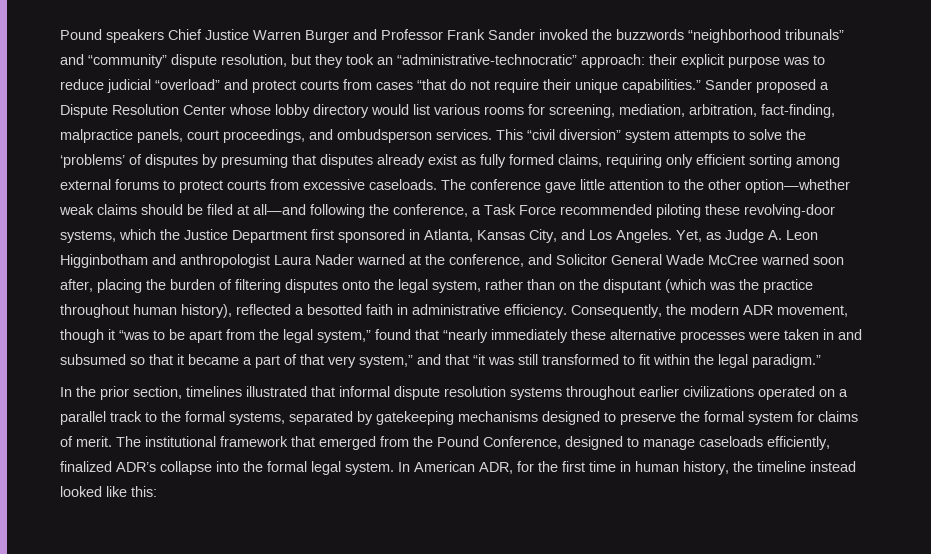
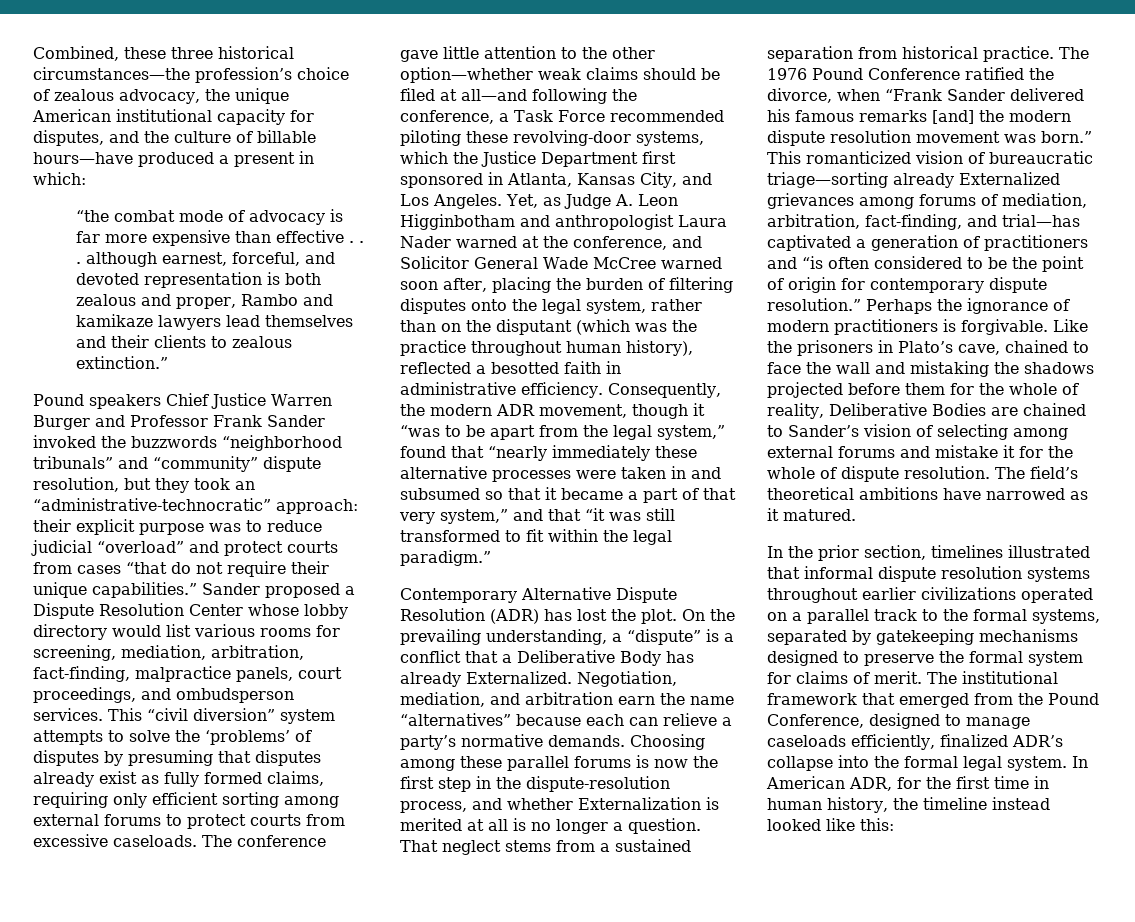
+ Combined, these three historical circumstances—the profession’s choice of zealous advocacy, the unique American institutional capacity for disputes, and the culture of billable hours—have produced a present in which:
+ “the combat mode of advocacy is far more expensive than effective . . . although earnest, forceful, and devoted representation is both zealous and proper, Rambo and kamikaze lawyers lead themselves and their clients to zealous extinction.”
+ Contemporary Alternative Dispute Resolution (ADR) has lost the plot. On the prevailing understanding, a “dispute” is a conflict that a Deliberative Body has already Externalized. Negotiation, mediation, and arbitration earn the name “alternatives” because each can relieve a party’s normative demands. Choosing among these parallel forums is now the first step in the dispute-resolution process, and whether Externalization is merited at all is no longer a question. That neglect stems from a sustained separation from historical practice. The 1976 Pound Conference ratified the divorce, when “Frank Sander delivered his famous remarks [and] the modern dispute resolution movement was born.” This romanticized vision of bureaucratic triage—sorting already Externalized grievances among forums of mediation, arbitration, fact-finding, and trial—has captivated a generation of practitioners and “is often considered to be the point of origin for contemporary dispute resolution.” Perhaps the ignorance of modern practitioners is forgivable. Like the prisoners in Plato’s cave, chained to face the wall and mistaking the shadows projected before them for the whole of reality, Deliberative Bodies are chained to Sander’s vision of selecting among external forums and mistake it for the whole of dispute resolution. The field’s theoretical ambitions have narrowed as it matured.

